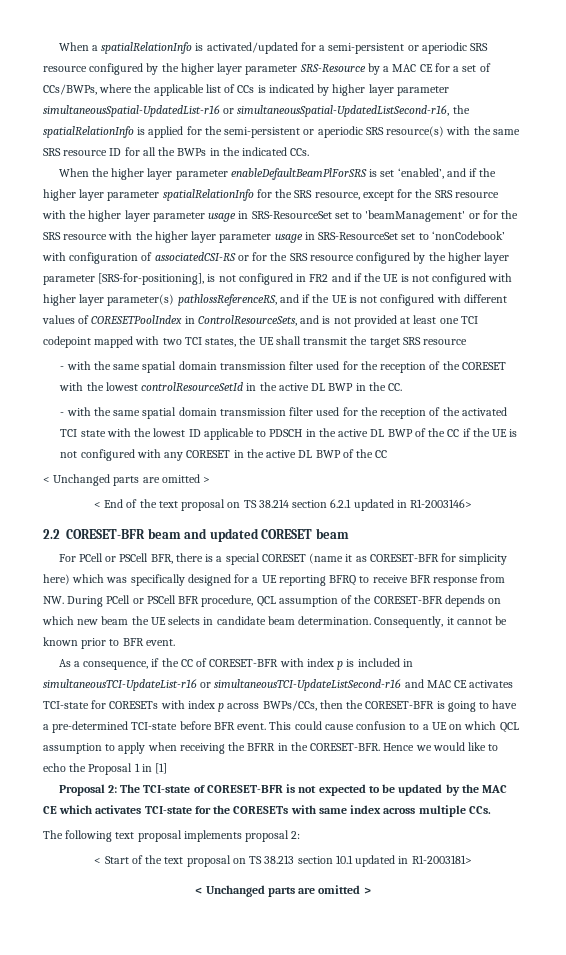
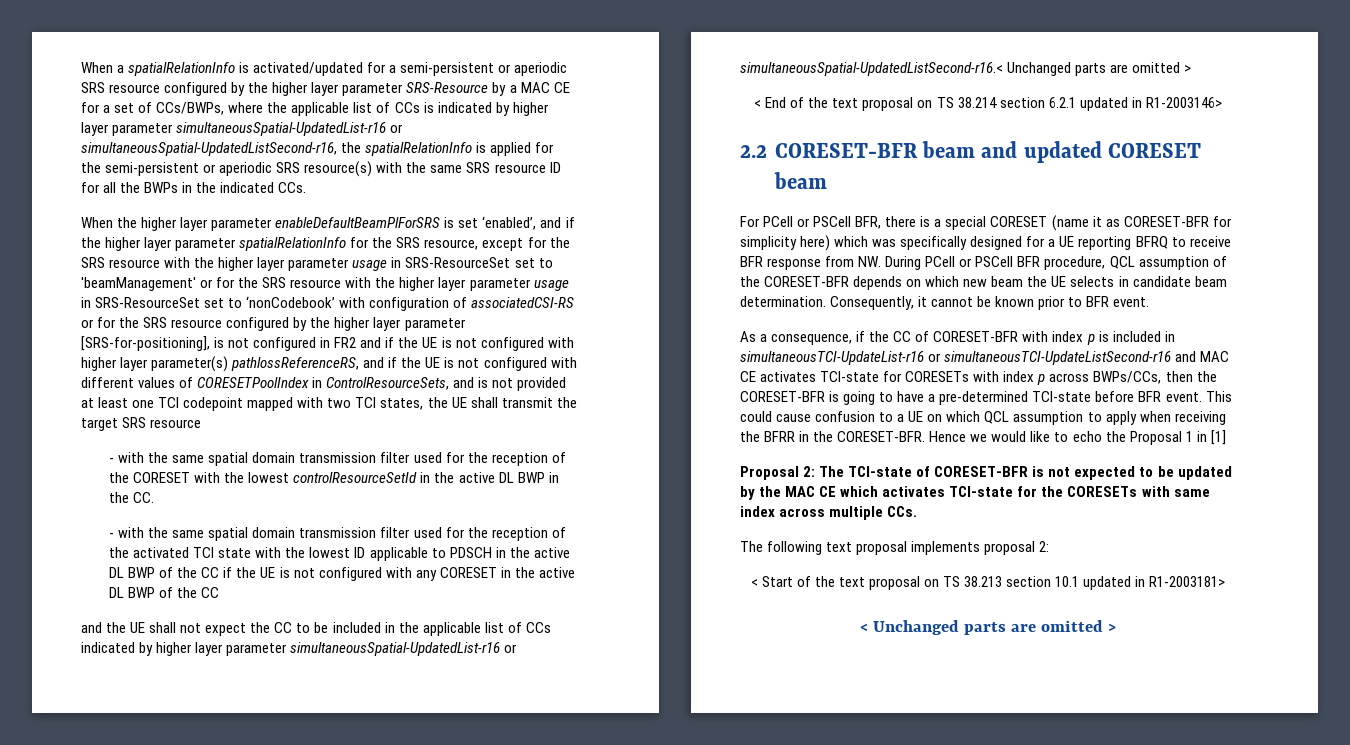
  - with the same spatial domain transmission filter used for the reception of the activated TCI state with the lowest ID applicable to PDSCH in the active DL BWP of the CC if the UE is not configured with any CORESET in the active DL BWP of the CC
- < Unchanged parts are omitted >
+ and the UE shall not expect the CC to be included in the applicable list of CCs indicated by higher layer parameter simultaneousSpatial-UpdatedList-r16 or simultaneousSpatial-UpdatedListSecond-r16.< Unchanged parts are omitted >

